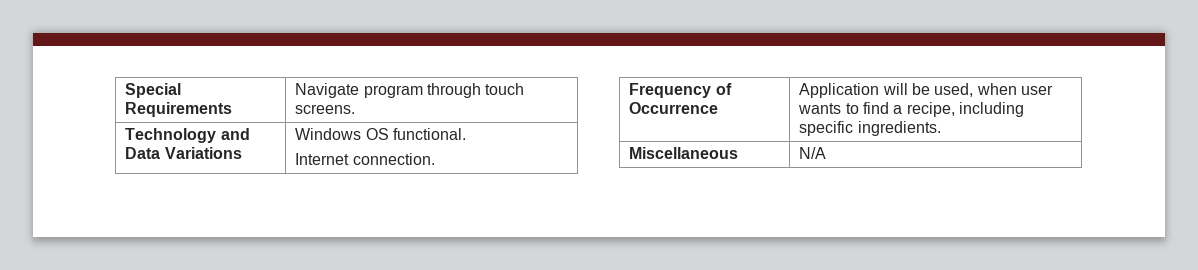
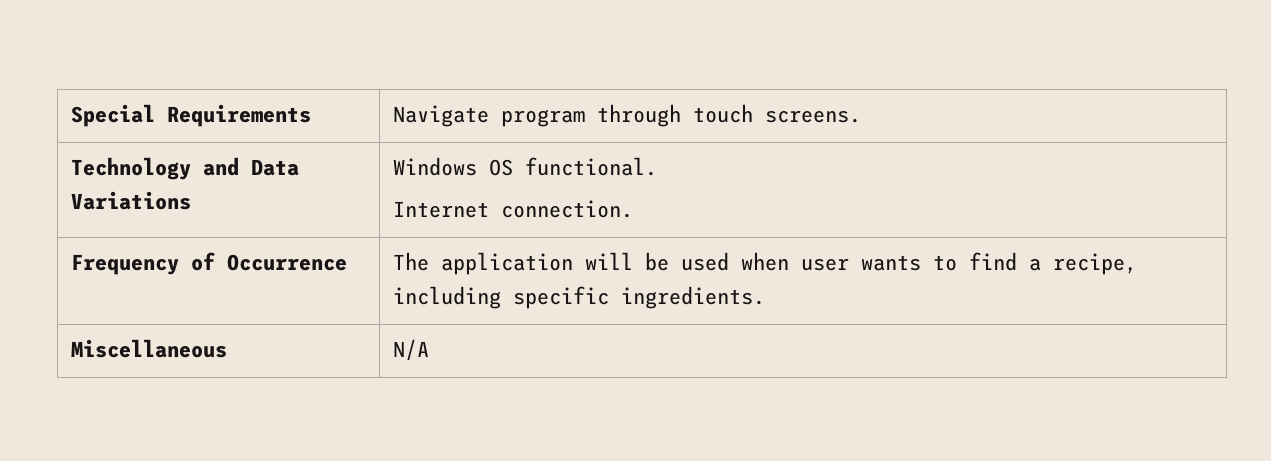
- Frequency of Occurrence | Application will be used, when user wants to find a recipe, including specific ingredients.
+ Frequency of Occurrence | The application will be used when user wants to find a recipe, including specific ingredients.

